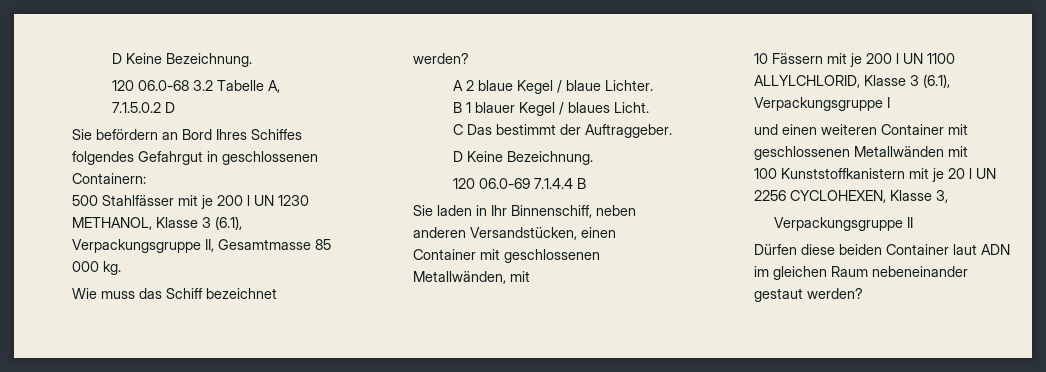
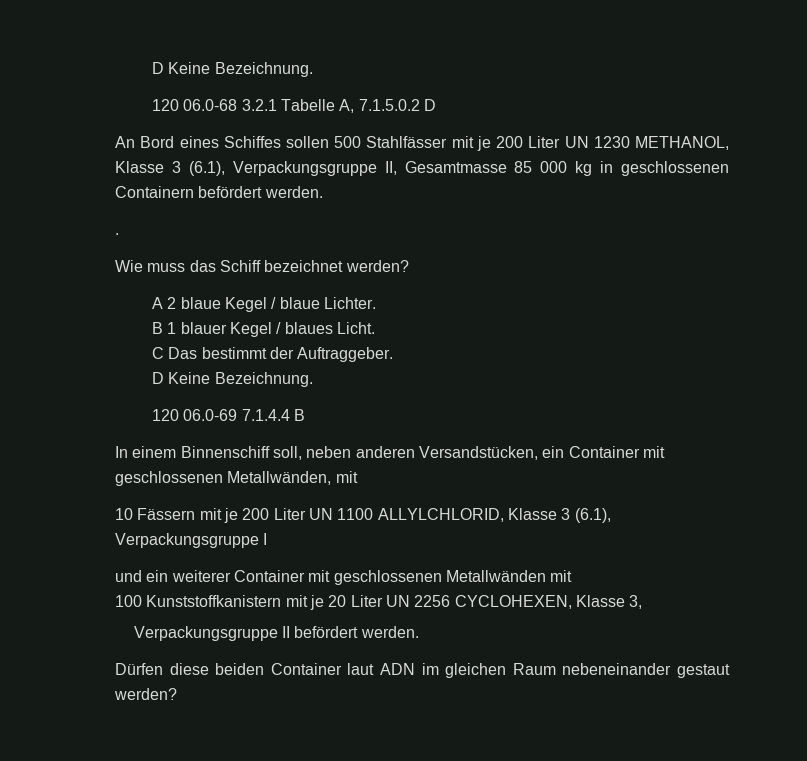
- 120 06.0-68 3.2 Tabelle A, 7.1.5.0.2 D
+ 120 06.0-68 3.2.1 Tabelle A, 7.1.5.0.2 D
- Sie befördern an Bord Ihres Schiffes folgendes Gefahrgut in geschlossenen Containern:
- 500 Stahlfässer mit je 200 l UN 1230 METHANOL, Klasse 3 (6.1), Verpackungsgruppe II, Gesamtmasse 85 000 kg.
+ An Bord eines Schiffes sollen 500 Stahlfässer mit je 200 Liter UN 1230 METHANOL, Klasse 3 (6.1), Verpackungsgruppe II, Gesamtmasse 85 000 kg in geschlossenen Containern befördert werden.
+ .
- Sie laden in Ihr Binnenschiff, neben anderen Versandstücken, einen Container mit geschlossenen Metallwänden, mit
+ In einem Binnenschiff soll, neben anderen Versandstücken, ein Container mit geschlossenen Metallwänden, mit
- 10 Fässern mit je 200 l UN 1100 ALLYLCHLORID, Klasse 3 (6.1), Verpackungsgruppe I
+ 10 Fässern mit je 200 Liter UN 1100 ALLYLCHLORID, Klasse 3 (6.1), Verpackungsgruppe I
- und einen weiteren Container mit geschlossenen Metallwänden mit
+ und ein weiterer Container mit geschlossenen Metallwänden mit
- 100 Kunststoffkanistern mit je 20 l UN 2256 CYCLOHEXEN, Klasse 3,
+ 100 Kunststoffkanistern mit je 20 Liter UN 2256 CYCLOHEXEN, Klasse 3,
- Verpackungsgruppe II
+ Verpackungsgruppe II befördert werden.

